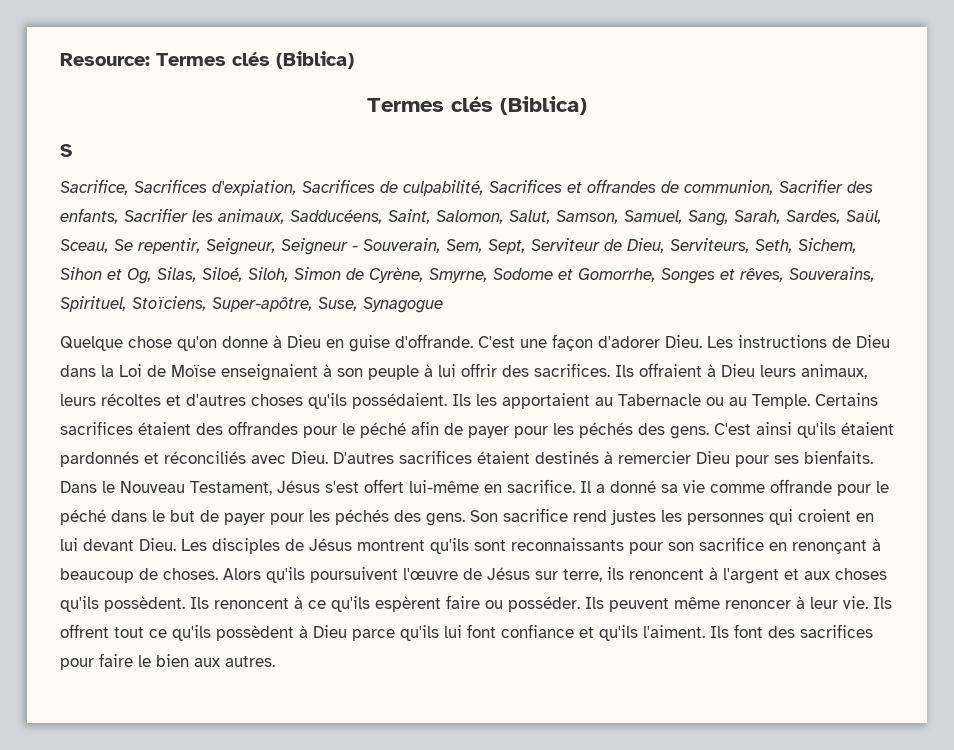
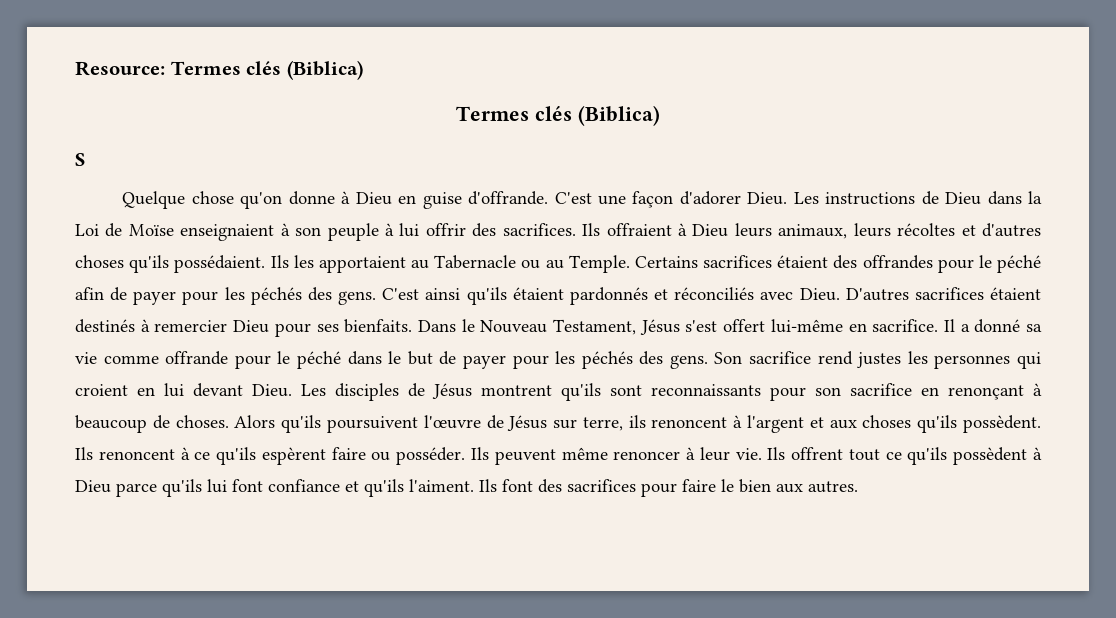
- Sacrifice, Sacrifices d'expiation, Sacrifices de culpabilité, Sacrifices et offrandes de communion, Sacrifier des enfants, Sacrifier les animaux, Sadducéens, Saint, Salomon, Salut, Samson, Samuel, Sang, Sarah, Sardes, Saül, Sceau, Se repentir, Seigneur, Seigneur - Souverain, Sem, Sept, Serviteur de Dieu, Serviteurs, Seth, Sichem, Sihon et Og, Silas, Siloé, Siloh, Simon de Cyrène, Smyrne, Sodome et Gomorrhe, Songes et rêves, Souverains, Spirituel, Stoïciens, Super-apôtre, Suse, Synagogue

